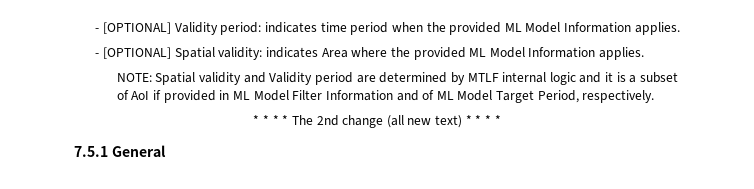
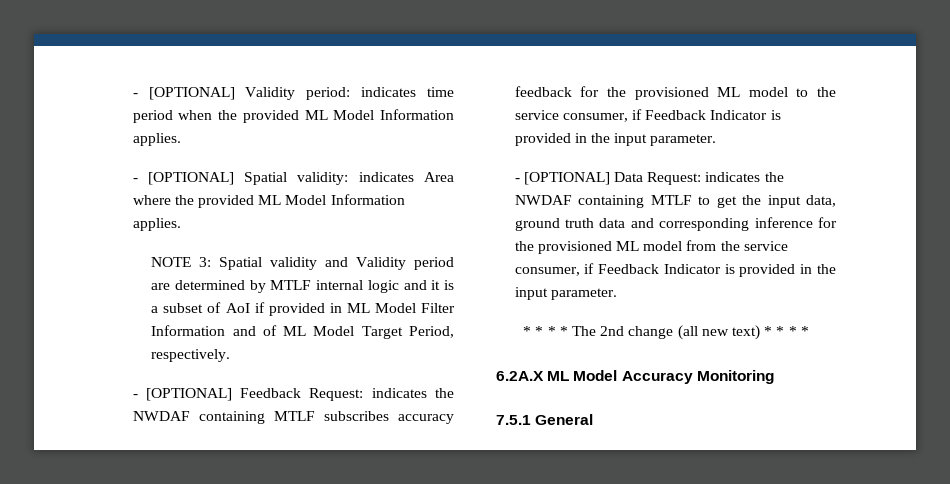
- NOTE: Spatial validity and Validity period are determined by MTLF internal logic and it is a subset of AoI if provided in ML Model Filter Information and of ML Model Target Period, respectively.
+ NOTE 3: Spatial validity and Validity period are determined by MTLF internal logic and it is a subset of AoI if provided in ML Model Filter Information and of ML Model Target Period, respectively.
+ - [OPTIONAL] Feedback Request: indicates the NWDAF containing MTLF subscribes accuracy feedback for the provisioned ML model to the service consumer, if Feedback Indicator is provided in the input parameter.
+ - [OPTIONAL] Data Request: indicates the NWDAF containing MTLF to get the input data, ground truth data and corresponding inference for the provisioned ML model from the service consumer, if Feedback Indicator is provided in the input parameter.
+ 6.2A.X ML Model Accuracy Monitoring

